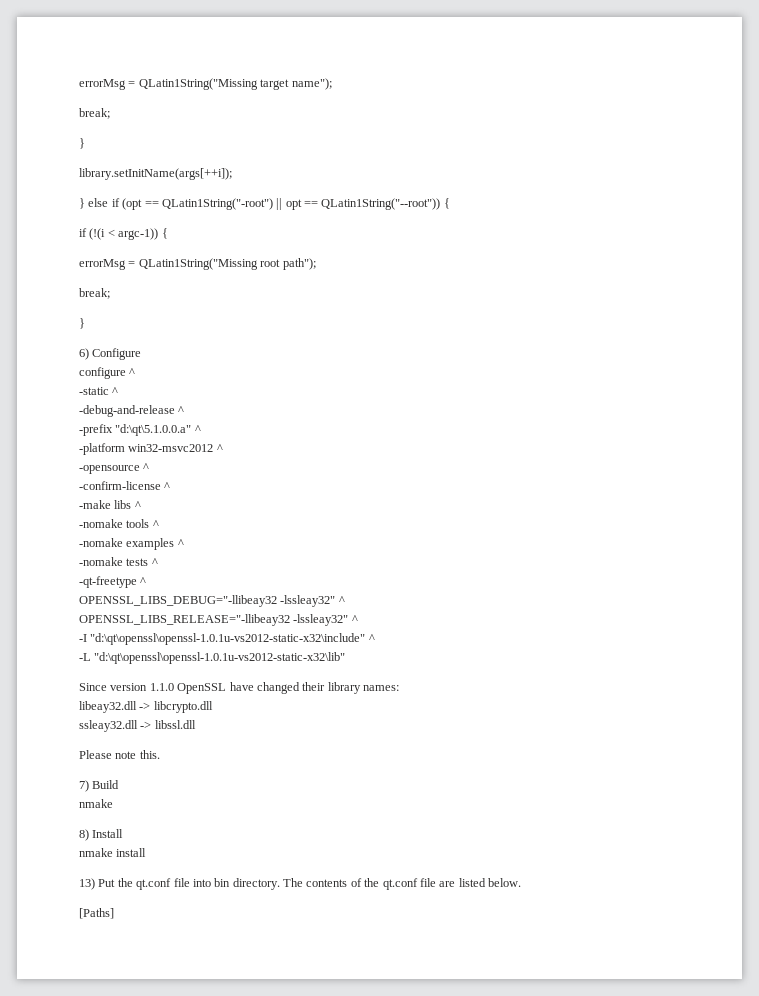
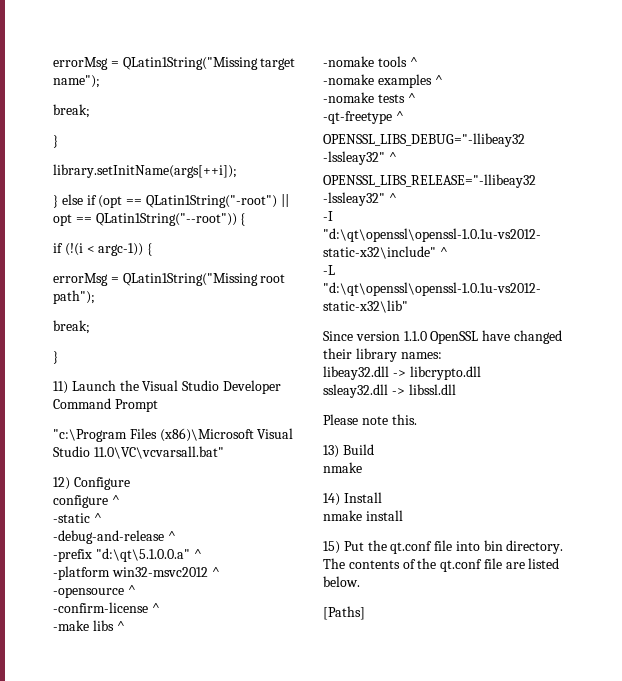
- 6) Configure
+ 11) Launch the Visual Studio Developer Command Prompt
+ "c:\Program Files (x86)\Microsoft Visual Studio 11.0\VC\vcvarsall.bat"
+ 12) Configure
- 7) Build
+ 13) Build
- 8) Install
+ 14) Install
- 13) Put the qt.conf file into bin directory.
+ 15) Put the qt.conf file into bin directory.

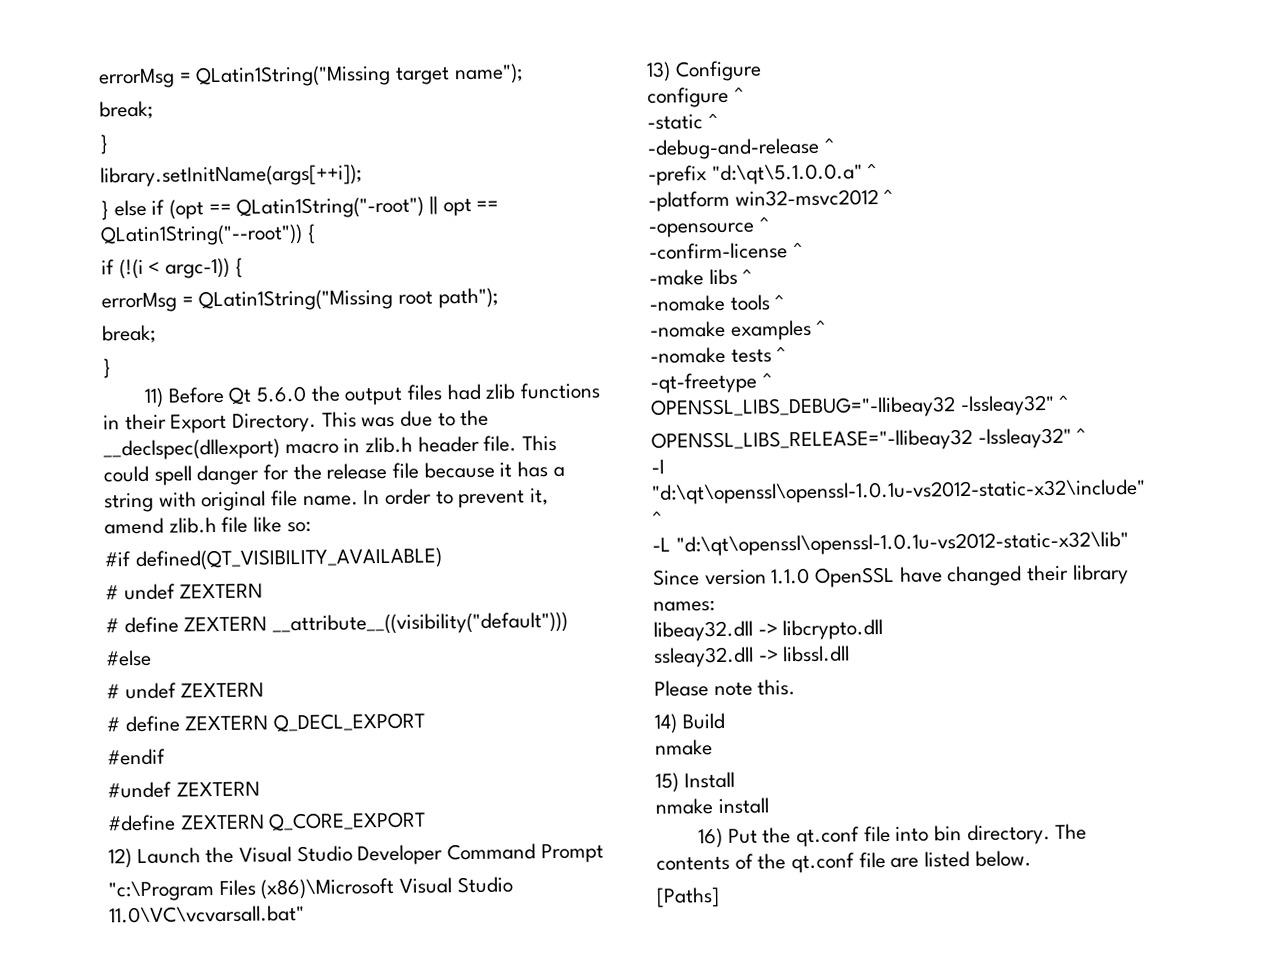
- 11) Launch the Visual Studio Developer Command Prompt
+ 11) Before Qt 5.6.0 the output files had zlib functions in their Export Directory. This was due to the __declspec(dllexport) macro in zlib.h header file. This could spell danger for the release file because it has a string with original file name. In order to prevent it, amend zlib.h file like so:
+ #if defined(QT_VISIBILITY_AVAILABLE)
+ # undef ZEXTERN
+ # define ZEXTERN __attribute__((visibility("default")))
+ #else
+ # undef ZEXTERN
+ # define ZEXTERN Q_DECL_EXPORT
+ #endif
+ #undef ZEXTERN
+ #define ZEXTERN Q_CORE_EXPORT
+ 12) Launch the Visual Studio Developer Command Prompt
- 12) Configure
+ 13) Configure
- 13) Build
+ 14) Build
- 14) Install
+ 15) Install
- 15) Put the qt.conf file into bin directory.
+ 16) Put the qt.conf file into bin directory.

